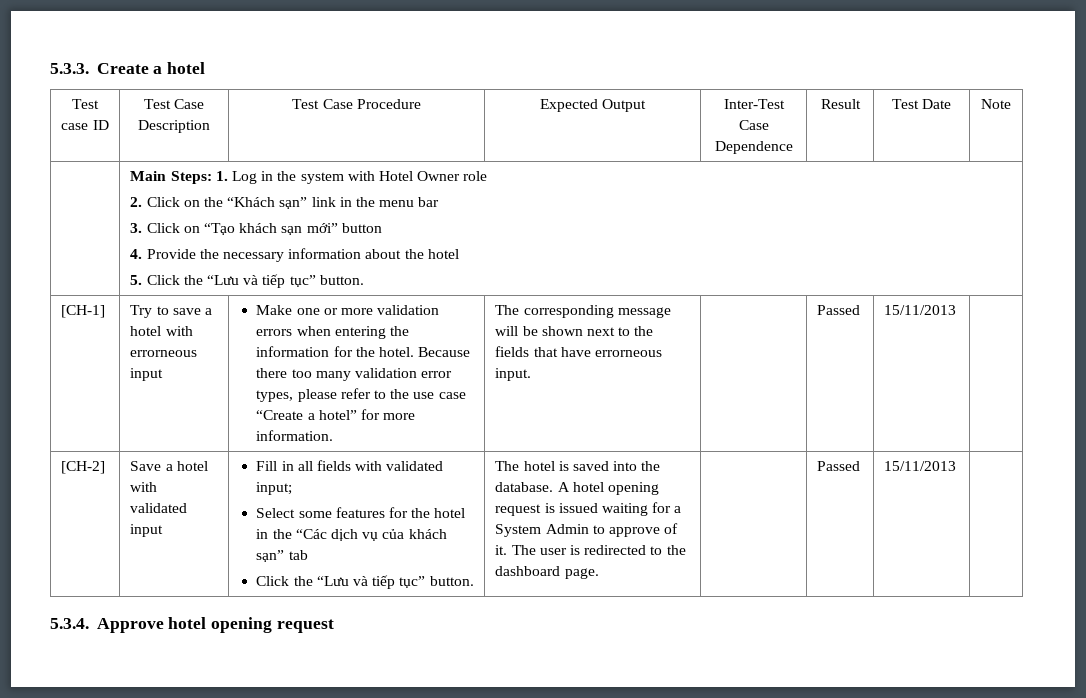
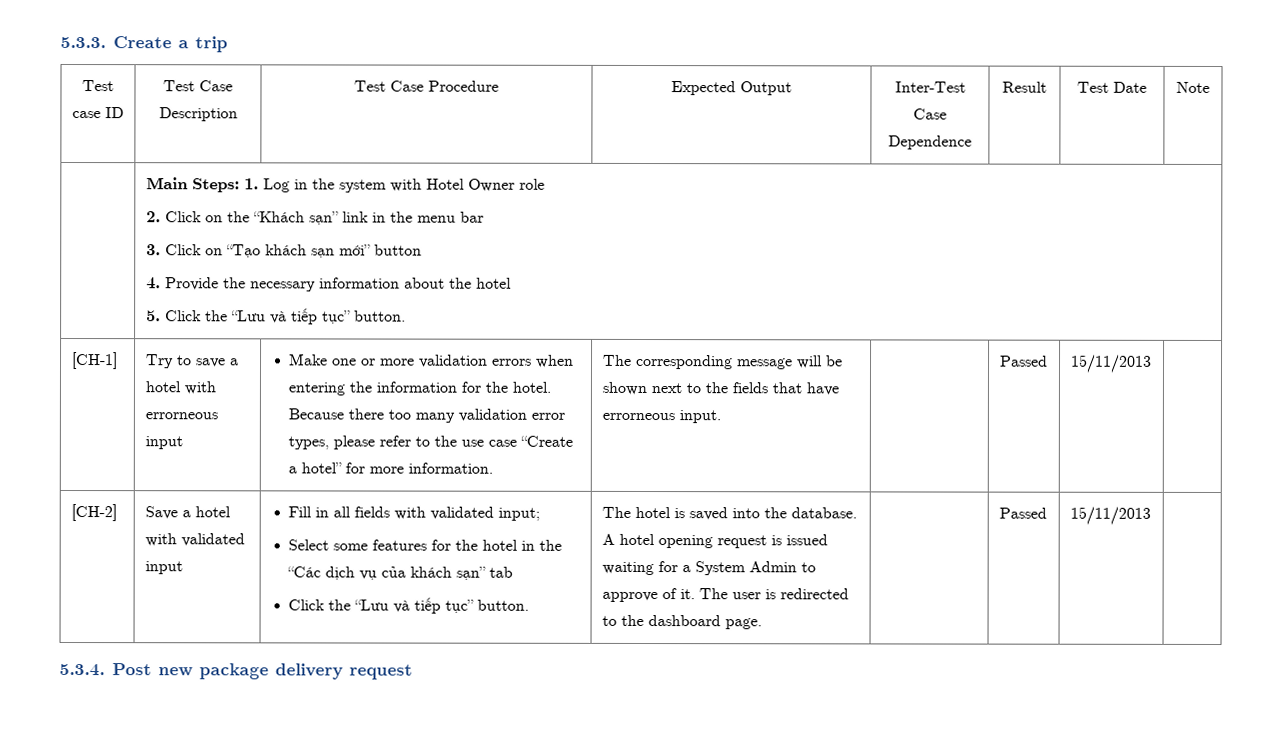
- 5.3.3. Create a hotel
+ 5.3.3. Create a trip
- 5.3.4. Approve hotel opening request
+ 5.3.4. Post new package delivery request

